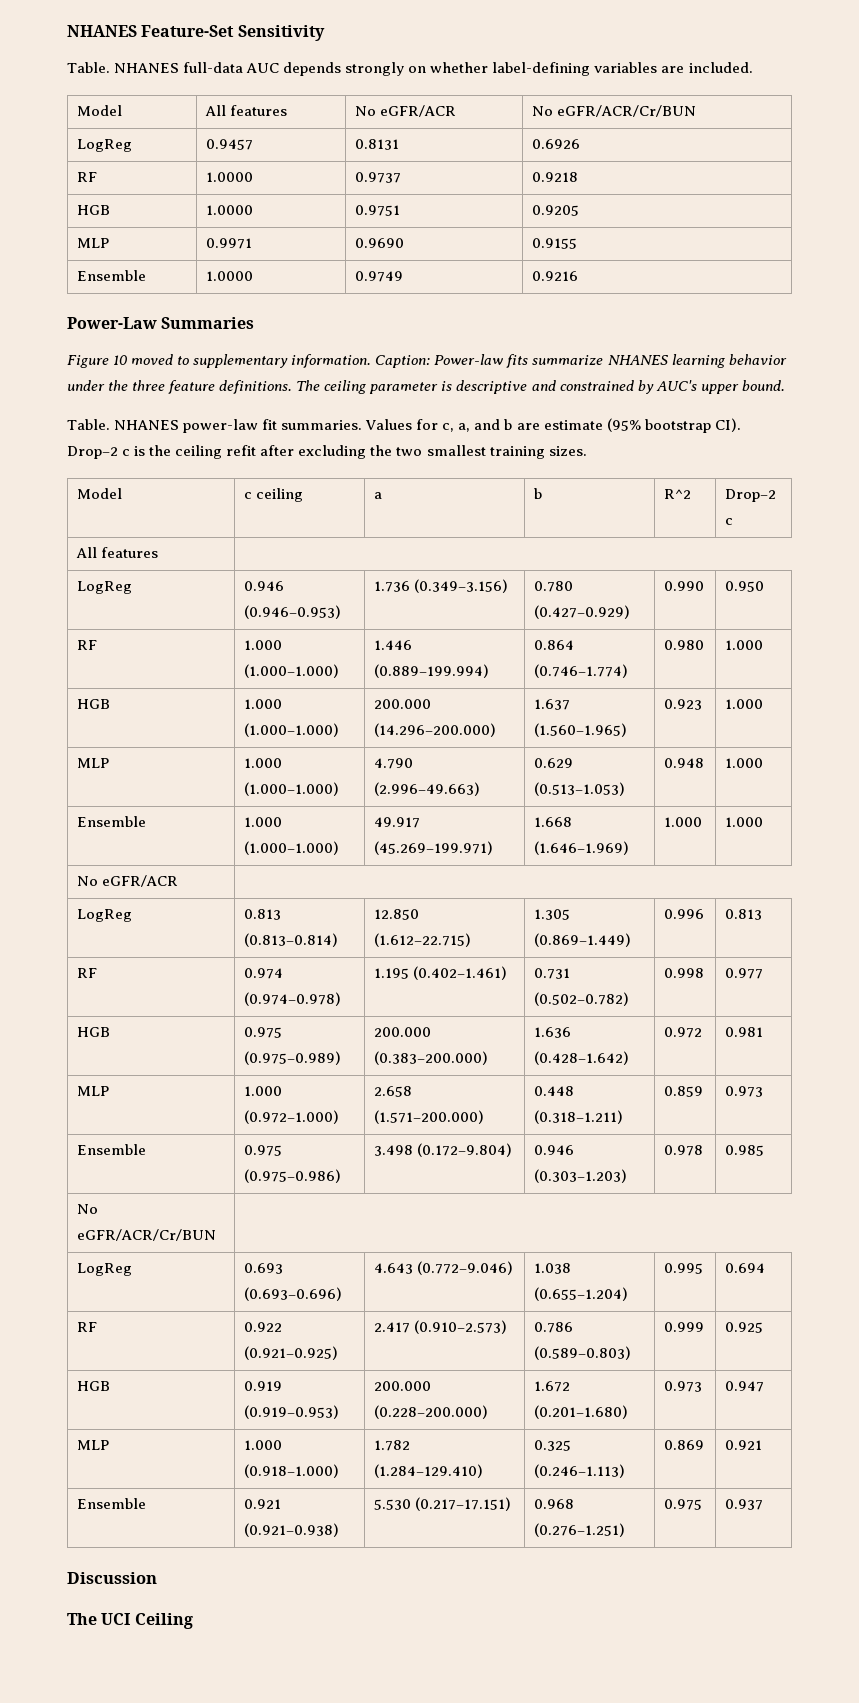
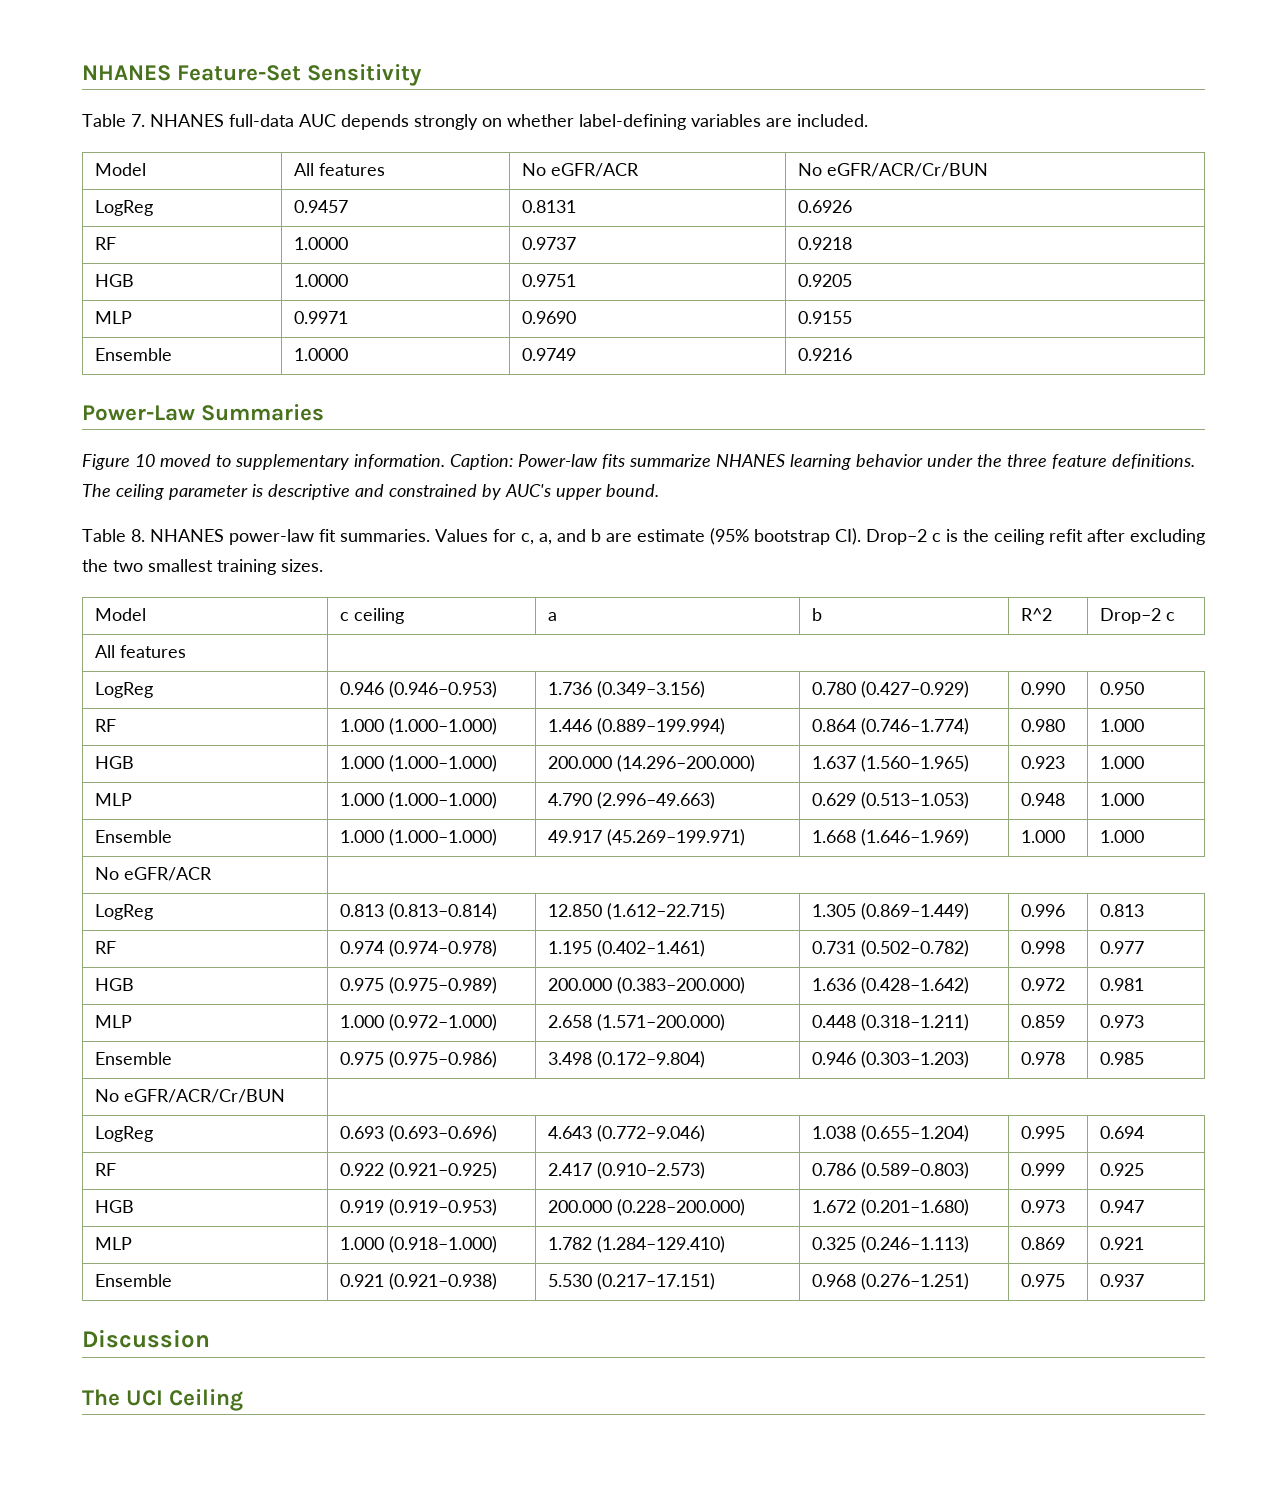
- Table. NHANES full-data AUC depends strongly on whether label-defining variables are included.
+ Table 7. NHANES full-data AUC depends strongly on whether label-defining variables are included.
- Table. NHANES power-law fit summaries.
+ Table 8. NHANES power-law fit summaries.

